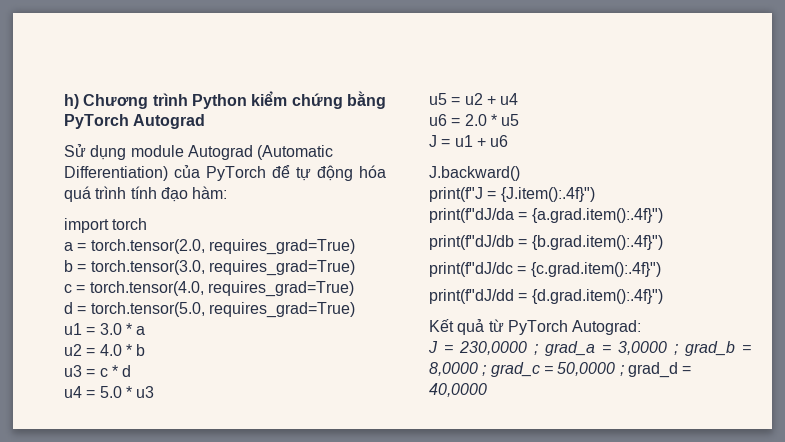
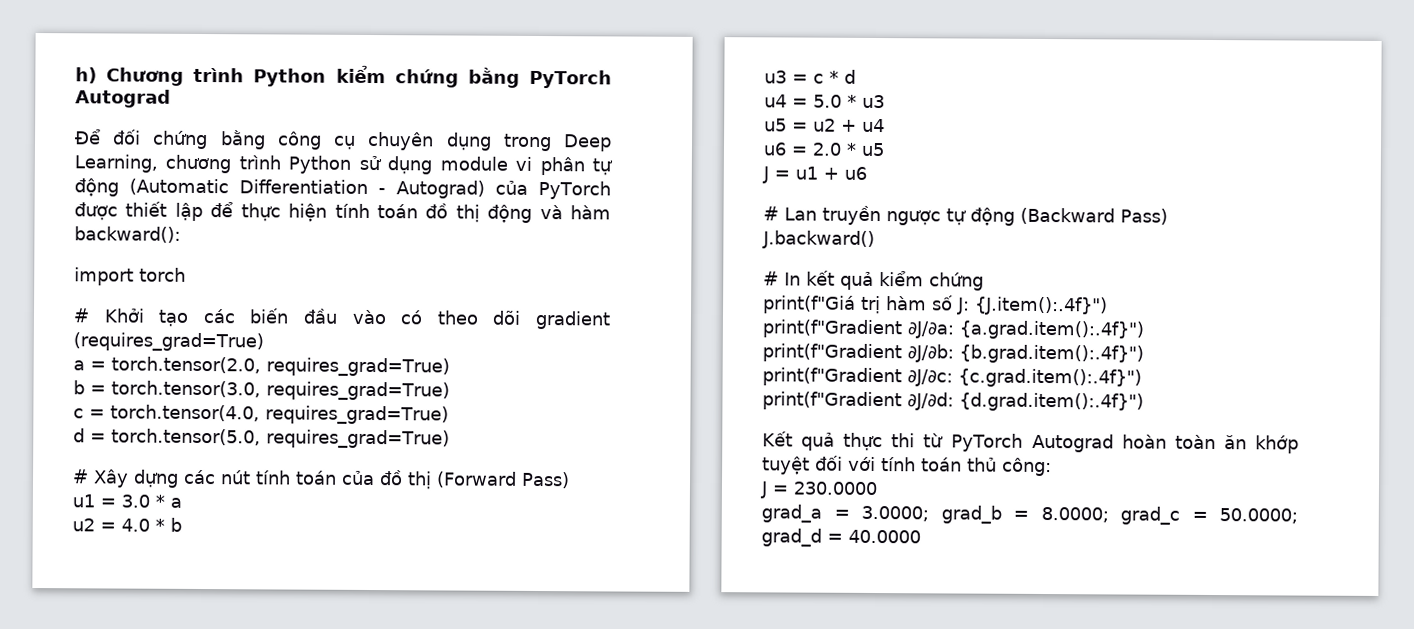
- Sử dụng module Autograd (Automatic Differentiation) của PyTorch để tự động hóa quá trình tính đạo hàm:
+ Để đối chứng bằng công cụ chuyên dụng trong Deep Learning, chương trình Python sử dụng module vi phân tự động (Automatic Differentiation - Autograd) của PyTorch được thiết lập để thực hiện tính toán đồ thị động và hàm backward():
  import torch
+ # Khởi tạo các biến đầu vào có theo dõi gradient (requires_grad=True)
+ # Xây dựng các nút tính toán của đồ thị (Forward Pass)
+ # Lan truyền ngược tự động (Backward Pass)
  J.backward()
- print(f"J = {J.item():.4f}")
+ # In kết quả kiểm chứng
+ print(f"Giá trị hàm số J: {J.item():.4f}")
- print(f"dJ/da = {a.grad.item():.4f}")
+ print(f"Gradient ∂J/∂a: {a.grad.item():.4f}")
- print(f"dJ/db = {b.grad.item():.4f}")
+ print(f"Gradient ∂J/∂b: {b.grad.item():.4f}")
- print(f"dJ/dc = {c.grad.item():.4f}")
+ print(f"Gradient ∂J/∂c: {c.grad.item():.4f}")
- print(f"dJ/dd = {d.grad.item():.4f}")
+ print(f"Gradient ∂J/∂d: {d.grad.item():.4f}")
- Kết quả từ PyTorch Autograd:
- J = 230,0000 ; grad_a = 3,0000 ; grad_b = 8,0000 ; grad_c = 50,0000 ; grad_d = 40,0000
+ Kết quả thực thi từ PyTorch Autograd hoàn toàn ăn khớp tuyệt đối với tính toán thủ công:
+ J = 230.0000
+ grad_a = 3.0000; grad_b = 8.0000; grad_c = 50.0000; grad_d = 40.0000

